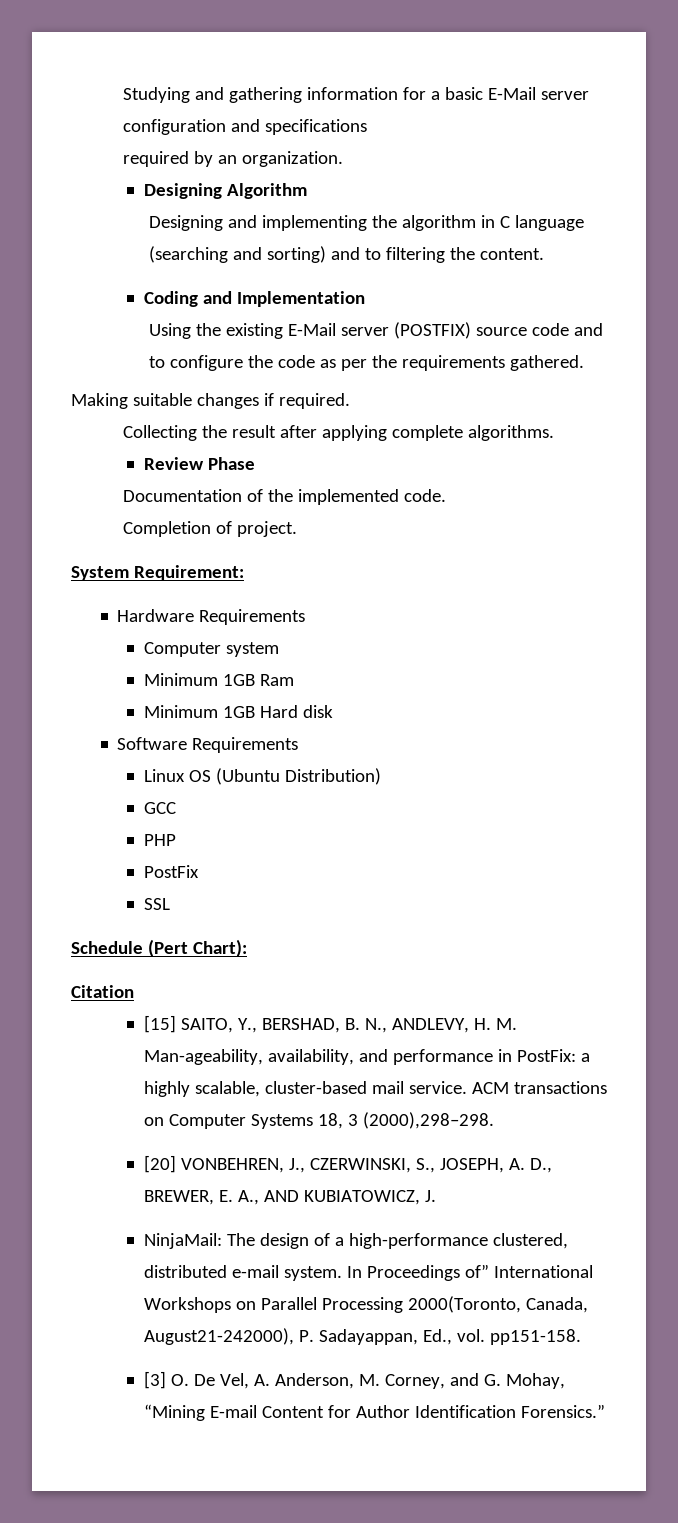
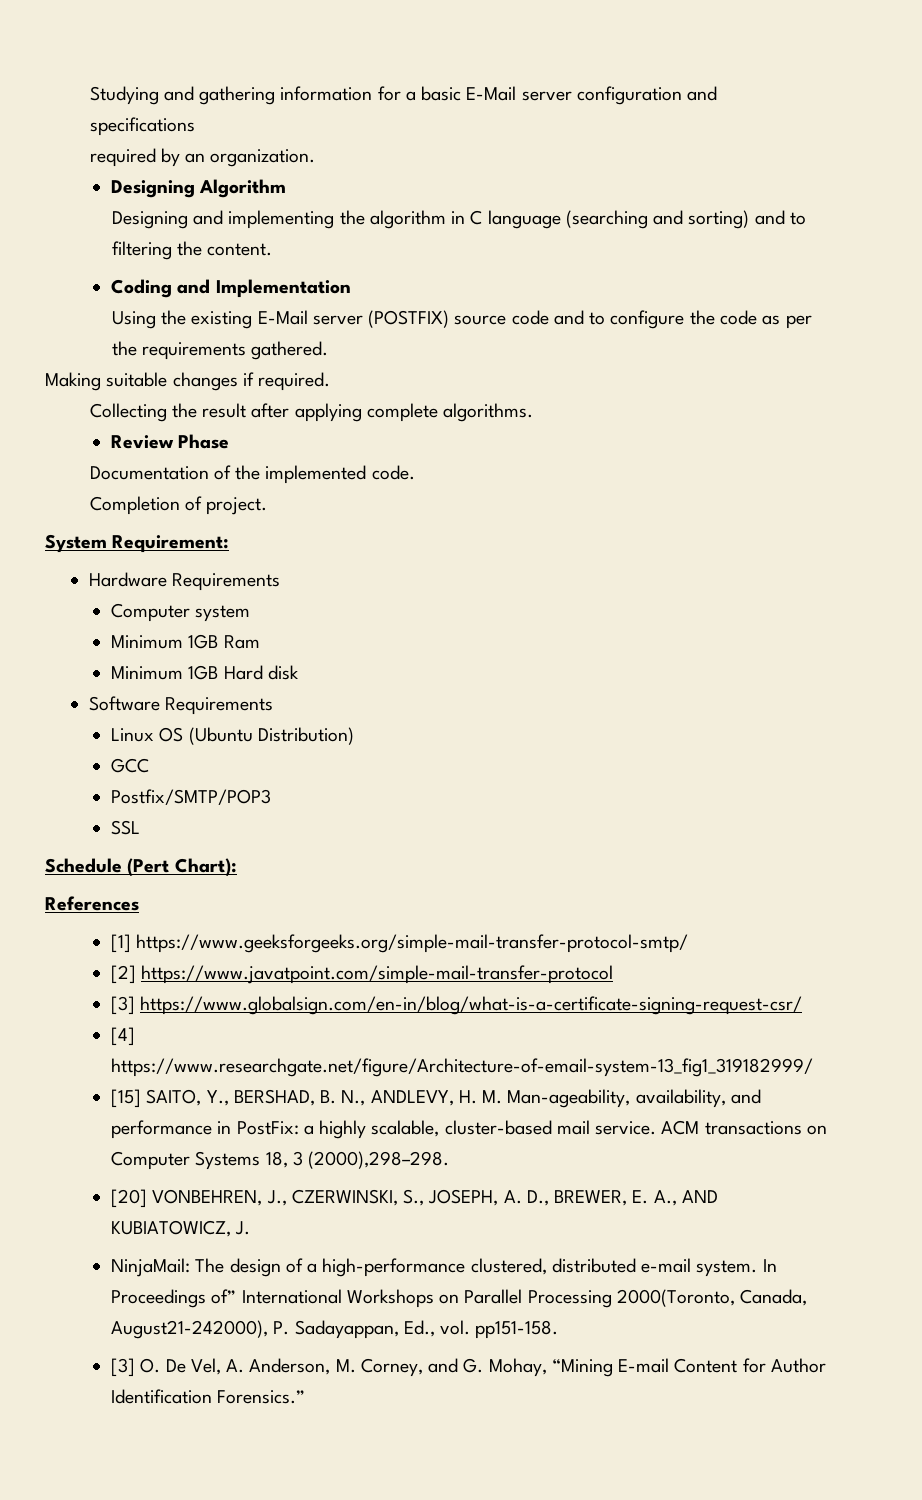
- PHP
- PostFix
+ Postfix/SMTP/POP3
- Citation
+ References
+ [1] https://www.geeksforgeeks.org/simple-mail-transfer-protocol-smtp/
+ [2] https://www.javatpoint.com/simple-mail-transfer-protocol
+ [3] https://www.globalsign.com/en-in/blog/what-is-a-certificate-signing-request-csr/
+ [4] https://www.researchgate.net/figure/Architecture-of-email-system-13_fig1_319182999/

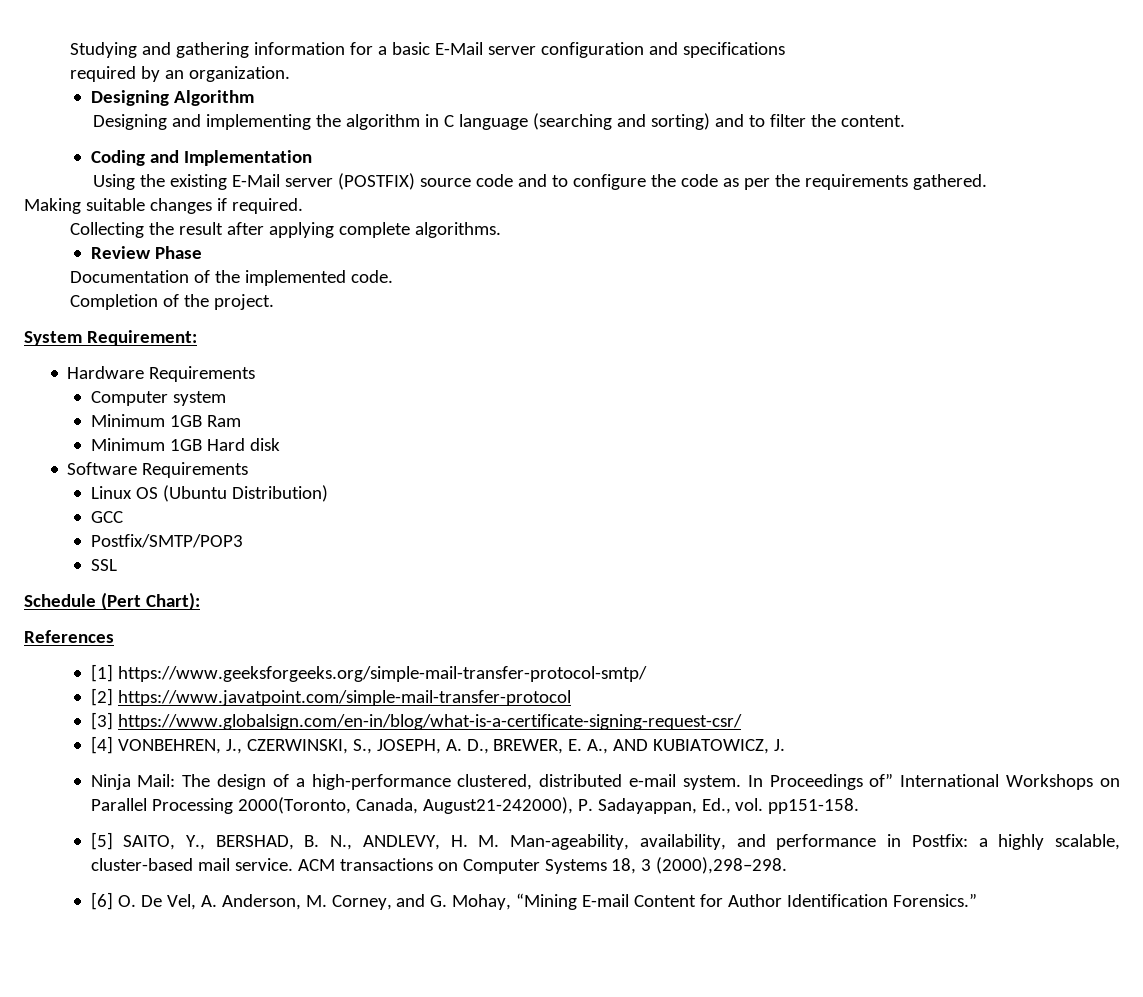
- Designing and implementing the algorithm in C language (searching and sorting) and to filtering the content.
+ Designing and implementing the algorithm in C language (searching and sorting) and to filter the content.
- Completion of project.
+ Completion of the project.
- [4] https://www.researchgate.net/figure/Architecture-of-email-system-13_fig1_319182999/
- [15] SAITO, Y., BERSHAD, B. N., ANDLEVY, H. M. Man-ageability, availability, and performance in PostFix: a highly scalable, cluster-based mail service. ACM transactions on Computer Systems 18, 3 (2000),298–298.
- [20] VONBEHREN, J., CZERWINSKI, S., JOSEPH, A. D., BREWER, E. A., AND KUBIATOWICZ, J.
+ [4] VONBEHREN, J., CZERWINSKI, S., JOSEPH, A. D., BREWER, E. A., AND KUBIATOWICZ, J.
- NinjaMail: The design of a high-performance clustered, distributed e-mail system.
+ Ninja Mail: The design of a high-performance clustered, distributed e-mail system.
- [3] O. De Vel, A. Anderson, M. Corney, and G. Mohay, “Mining E-mail Content for Author Identification Forensics.”
+ [5] SAITO, Y., BERSHAD, B. N., ANDLEVY, H. M. Man-ageability, availability, and performance in Postfix: a highly scalable, cluster-based mail service. ACM transactions on Computer Systems 18, 3 (2000),298–298.
+ [6] O. De Vel, A. Anderson, M. Corney, and G. Mohay, “Mining E-mail Content for Author Identification Forensics.”

